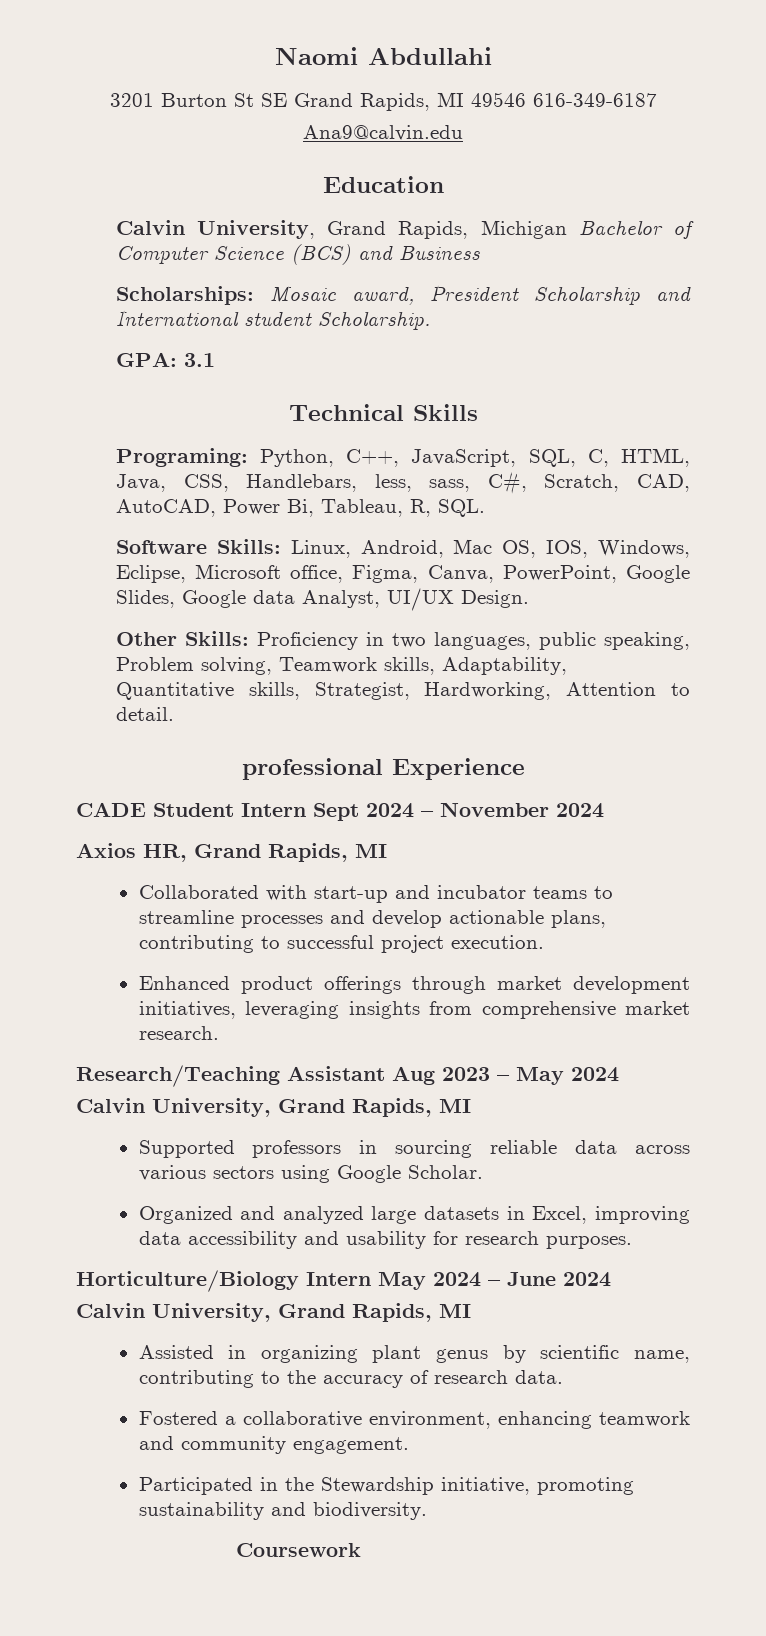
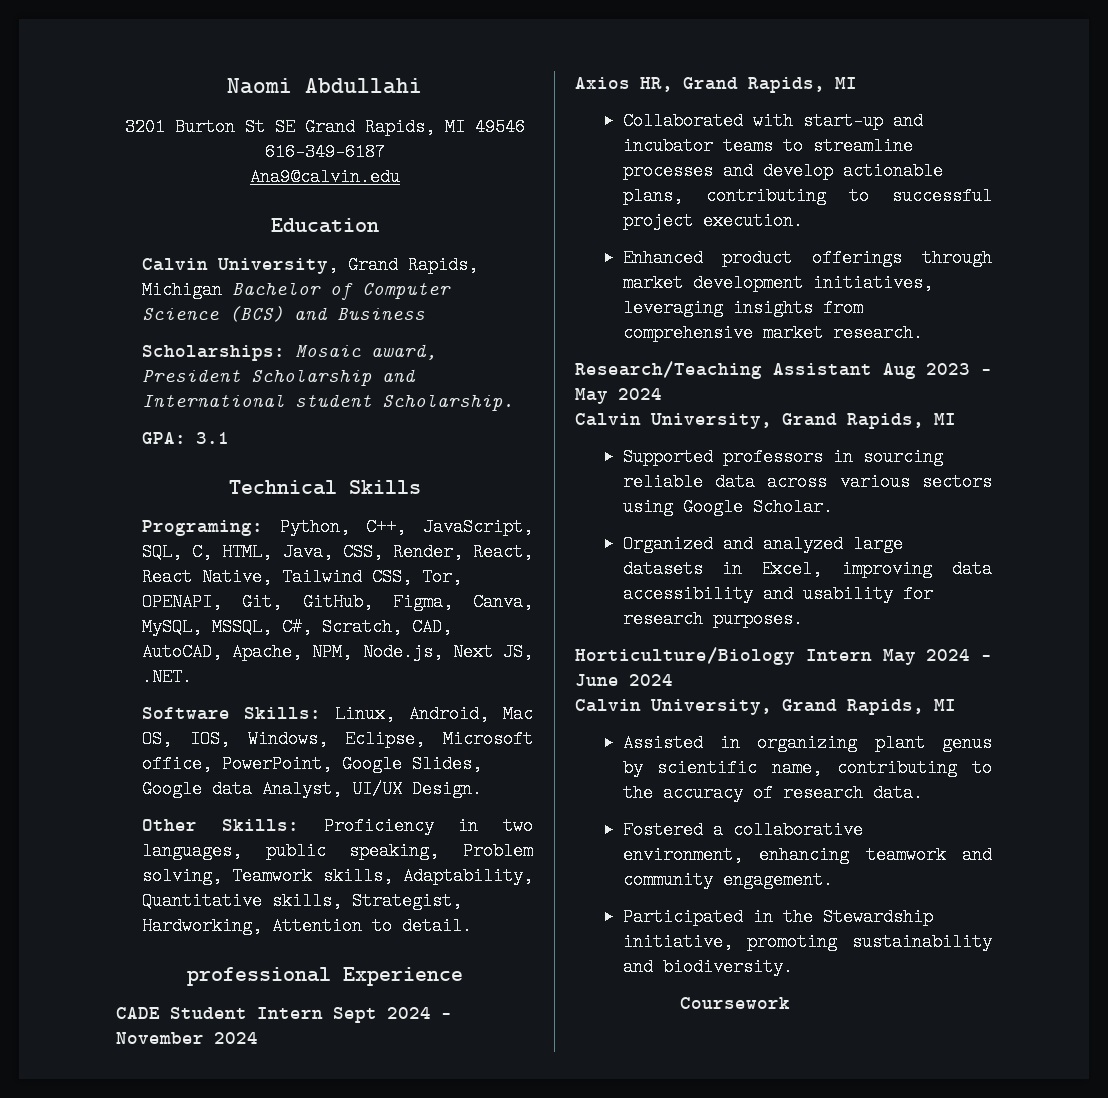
- Programing: Python, C++, JavaScript, SQL, C, HTML, Java, CSS, Handlebars, less, sass, C#, Scratch, CAD, AutoCAD, Power Bi, Tableau, R, SQL.
+ Programing: Python, C++, JavaScript, SQL, C, HTML, Java, CSS, Render, React, React Native, Tailwind CSS, Tor, OPENAPI, Git, GitHub, Figma, Canva, MySQL, MSSQL, C#, Scratch, CAD, AutoCAD, Apache, NPM, Node.js, Next JS, .NET.
- Software Skills: Linux, Android, Mac OS, IOS, Windows, Eclipse, Microsoft office, Figma, Canva, PowerPoint, Google Slides, Google data Analyst, UI/UX Design.
+ Software Skills: Linux, Android, Mac OS, IOS, Windows, Eclipse, Microsoft office, PowerPoint, Google Slides, Google data Analyst, UI/UX Design.

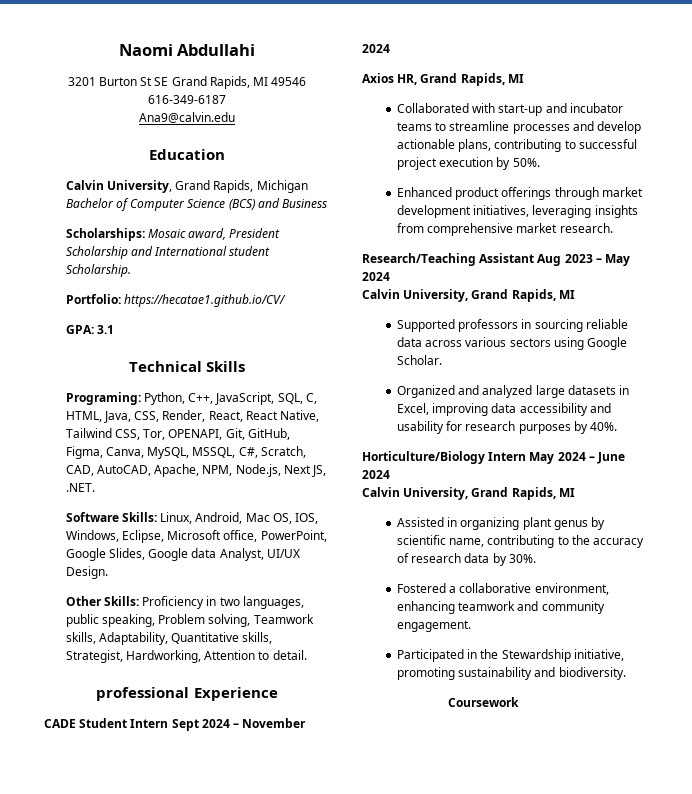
+ Portfolio: https://hecatae1.github.io/CV/
- Collaborated with start-up and incubator teams to streamline processes and develop actionable plans, contributing to successful project execution.
+ Collaborated with start-up and incubator teams to streamline processes and develop actionable plans, contributing to successful project execution by 50%.
- Organized and analyzed large datasets in Excel, improving data accessibility and usability for research purposes.
+ Organized and analyzed large datasets in Excel, improving data accessibility and usability for research purposes by 40%.
- Assisted in organizing plant genus by scientific name, contributing to the accuracy of research data.
+ Assisted in organizing plant genus by scientific name, contributing to the accuracy of research data by 30%.

